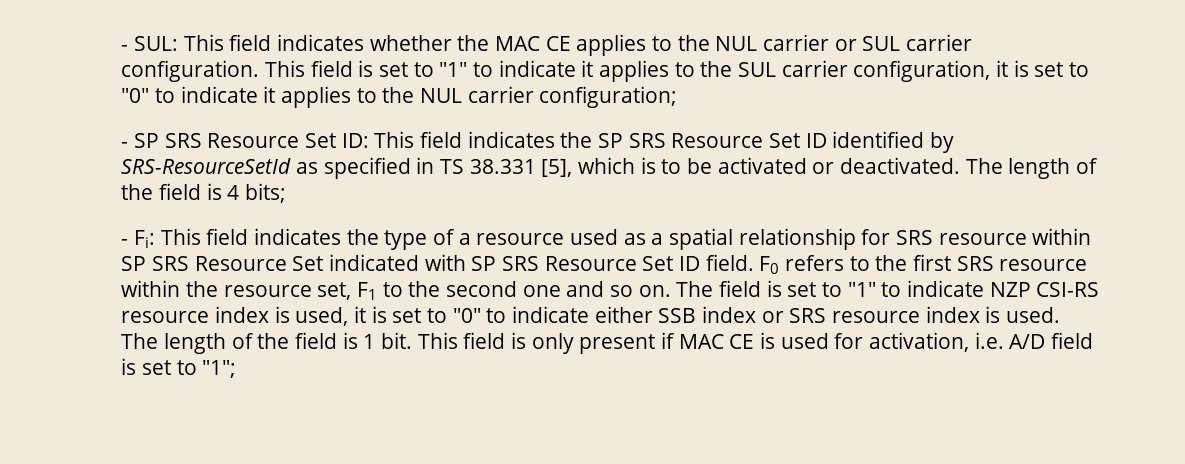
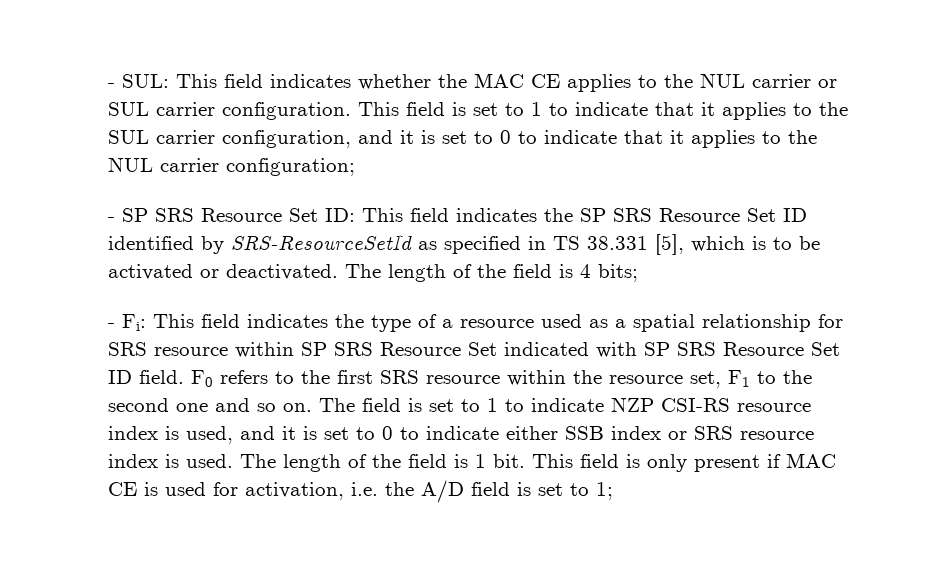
- This field is set to "1" to indicate it applies to the SUL carrier configuration, it is set to "0" to indicate it applies to the NUL carrier configuration;
+ This field is set to 1 to indicate that it applies to the SUL carrier configuration, and it is set to 0 to indicate that it applies to the NUL carrier configuration;
- The field is set to "1" to indicate NZP CSI-RS resource index is used, it is set to "0" to indicate either SSB index or SRS resource index is used.
+ The field is set to 1 to indicate NZP CSI-RS resource index is used, and it is set to 0 to indicate either SSB index or SRS resource index is used.
- This field is only present if MAC CE is used for activation, i.e. A/D field is set to "1";
+ This field is only present if MAC CE is used for activation, i.e. the A/D field is set to 1;

